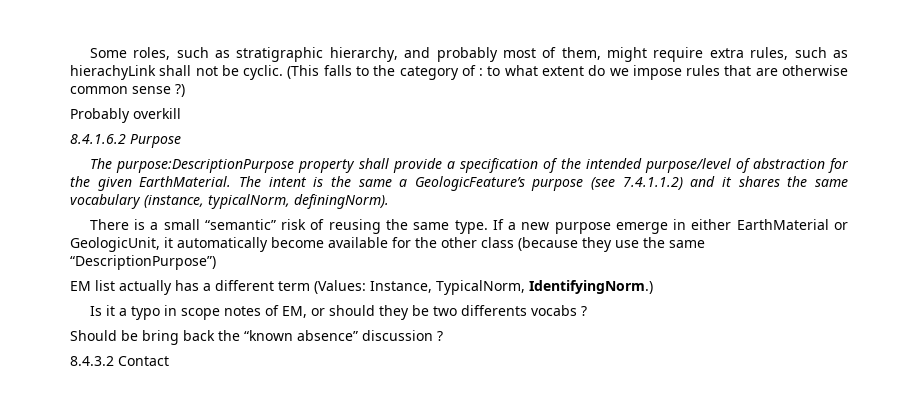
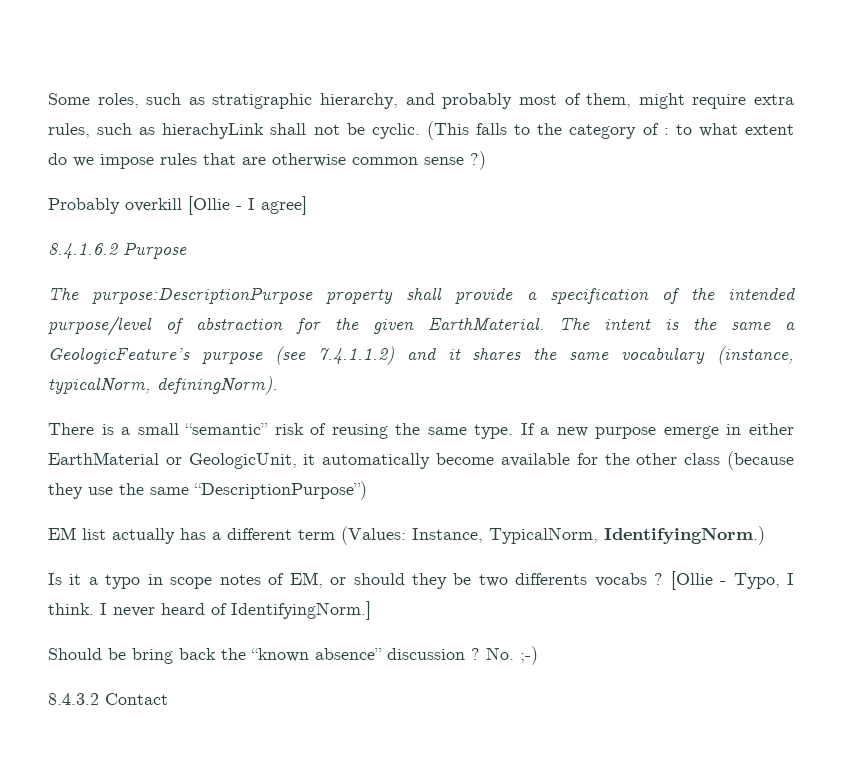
- Probably overkill
+ Probably overkill [Ollie - I agree]
+ [Ollie - Typo, I think. I never heard of IdentifyingNorm.]
+ No. ;-)

